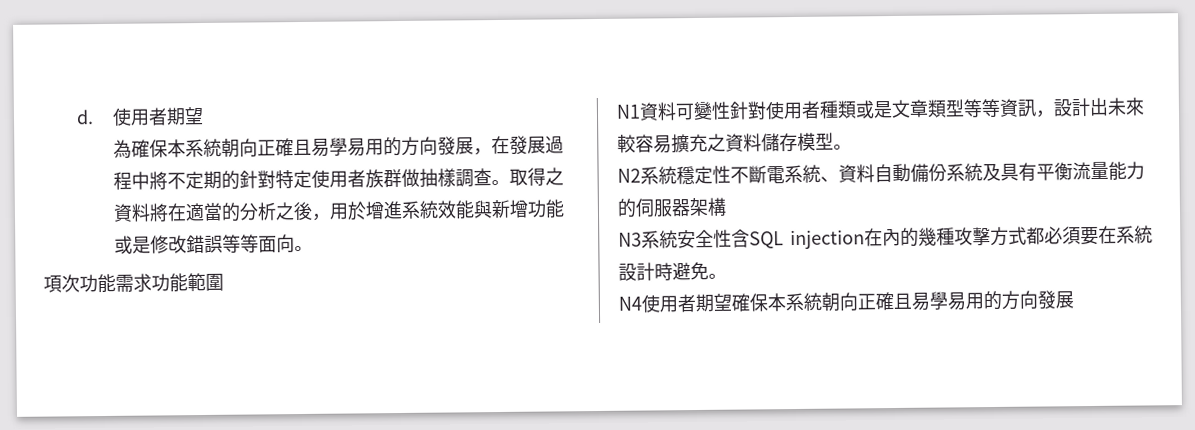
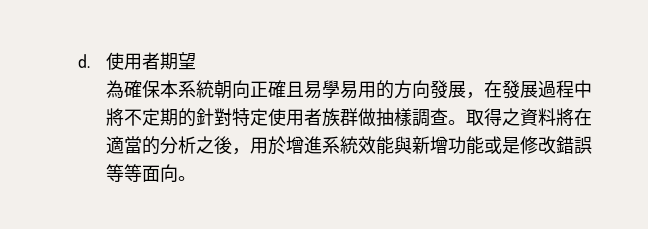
- 項次功能需求功能範圍
- N1資料可變性針對使用者種類或是文章類型等等資訊，設計出未來較容易擴充之資料儲存模型。
- N2系統穩定性不斷電系統、資料自動備份系統及具有平衡流量能力的伺服器架構
- N3系統安全性含SQL injection在內的幾種攻擊方式都必須要在系統設計時避免。
- N4使用者期望確保本系統朝向正確且易學易用的方向發展

